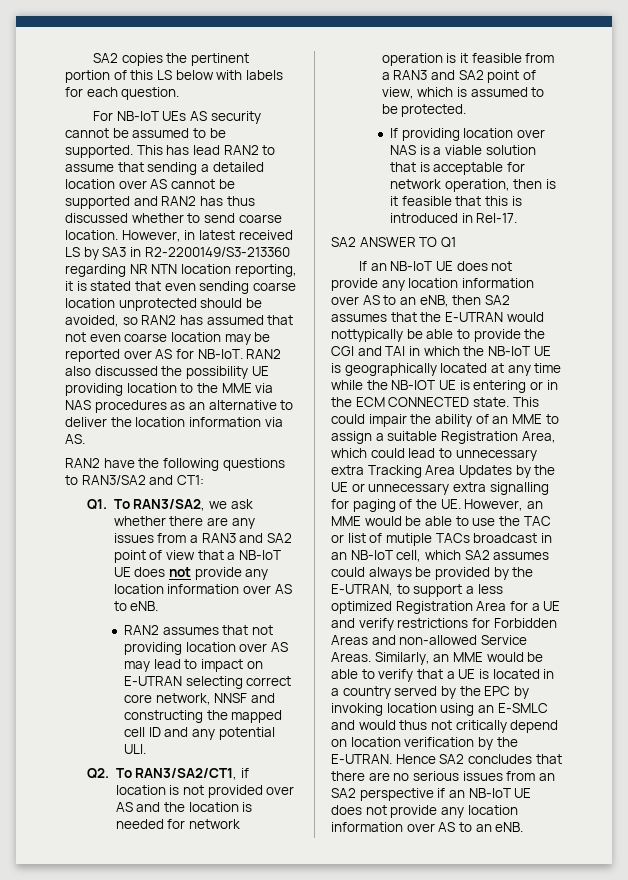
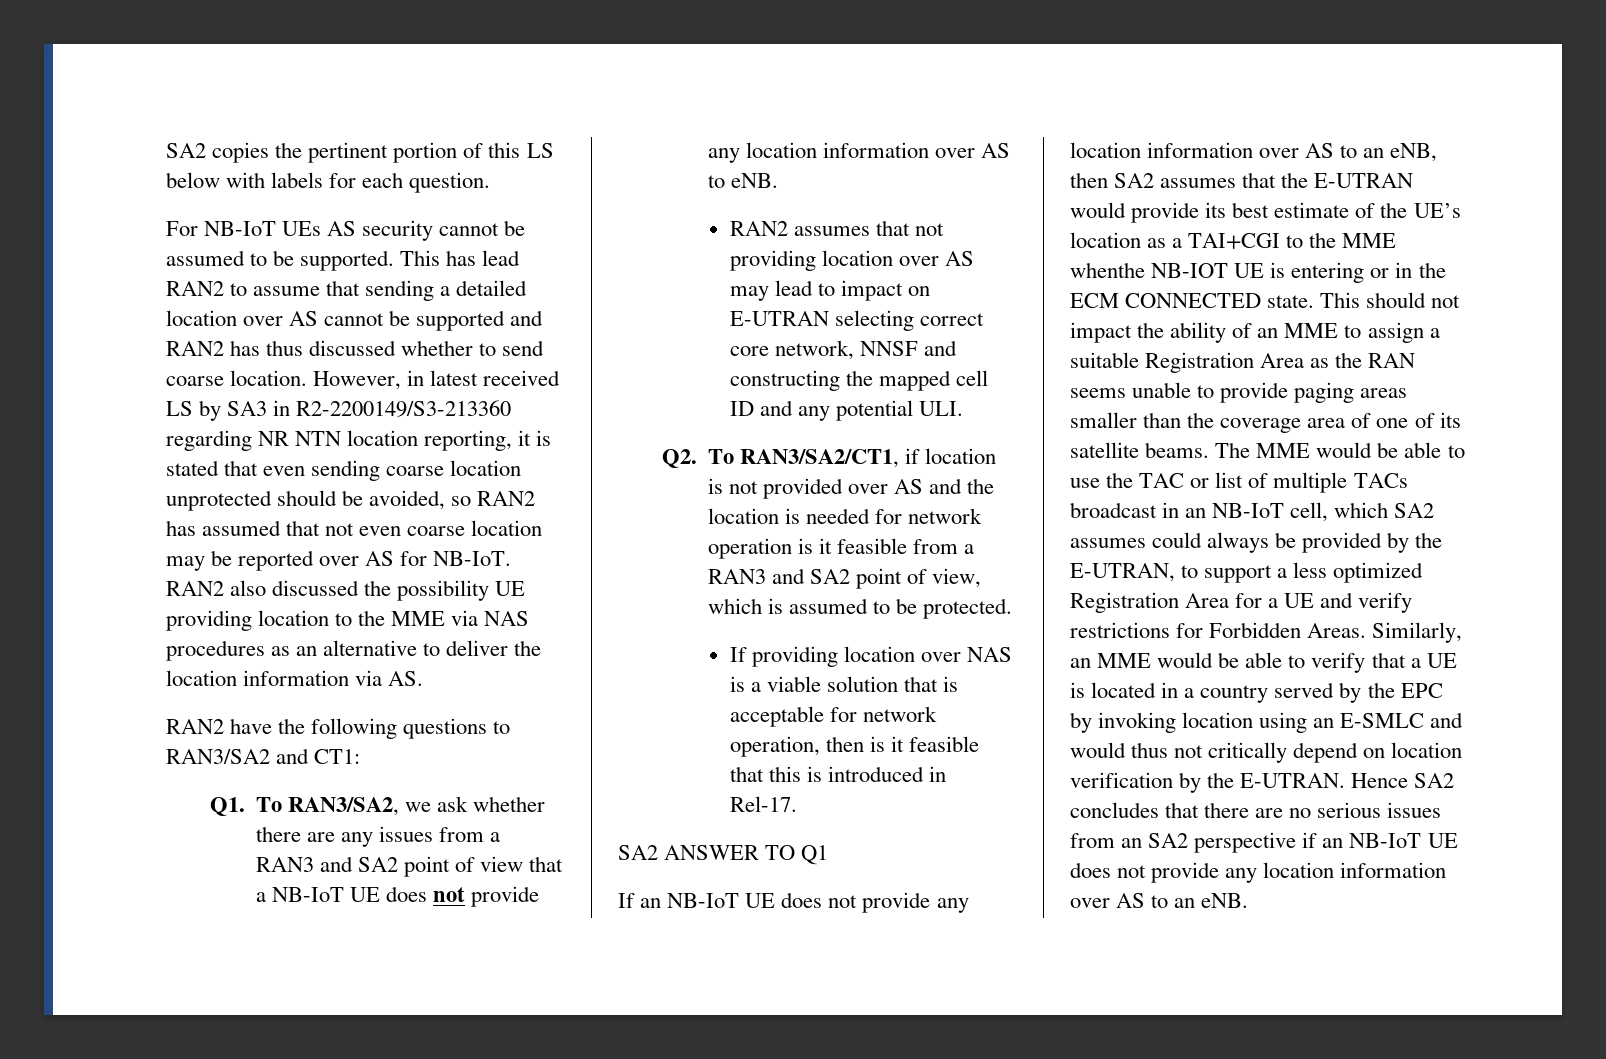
- If an NB-IoT UE does not provide any location information over AS to an eNB, then SA2 assumes that the E-UTRAN would nottypically be able to provide the CGI and TAI in which the NB-IoT UE is geographically located at any time while the NB-IOT UE is entering or in the ECM CONNECTED state.
+ If an NB-IoT UE does not provide any location information over AS to an eNB, then SA2 assumes that the E-UTRAN would provide its best estimate of the UE’s location as a TAI+CGI to the MME whenthe NB-IOT UE is entering or in the ECM CONNECTED state.
- This could impair the ability of an MME to assign a suitable Registration Area, which could lead to unnecessary extra Tracking Area Updates by the UE or unnecessary extra signalling for paging of the UE. However, an MME would be able to use the TAC or list of mutiple TACs broadcast in an NB-IoT cell, which SA2 assumes could always be provided by the E-UTRAN, to support a less optimized Registration Area for a UE and verify restrictions for Forbidden Areas and non-allowed Service Areas.
+ This should not impact the ability of an MME to assign a suitable Registration Area as the RAN seems unable to provide paging areas smaller than the coverage area of one of its satellite beams. The MME would be able to use the TAC or list of multiple TACs broadcast in an NB-IoT cell, which SA2 assumes could always be provided by the E-UTRAN, to support a less optimized Registration Area for a UE and verify restrictions for Forbidden Areas.

